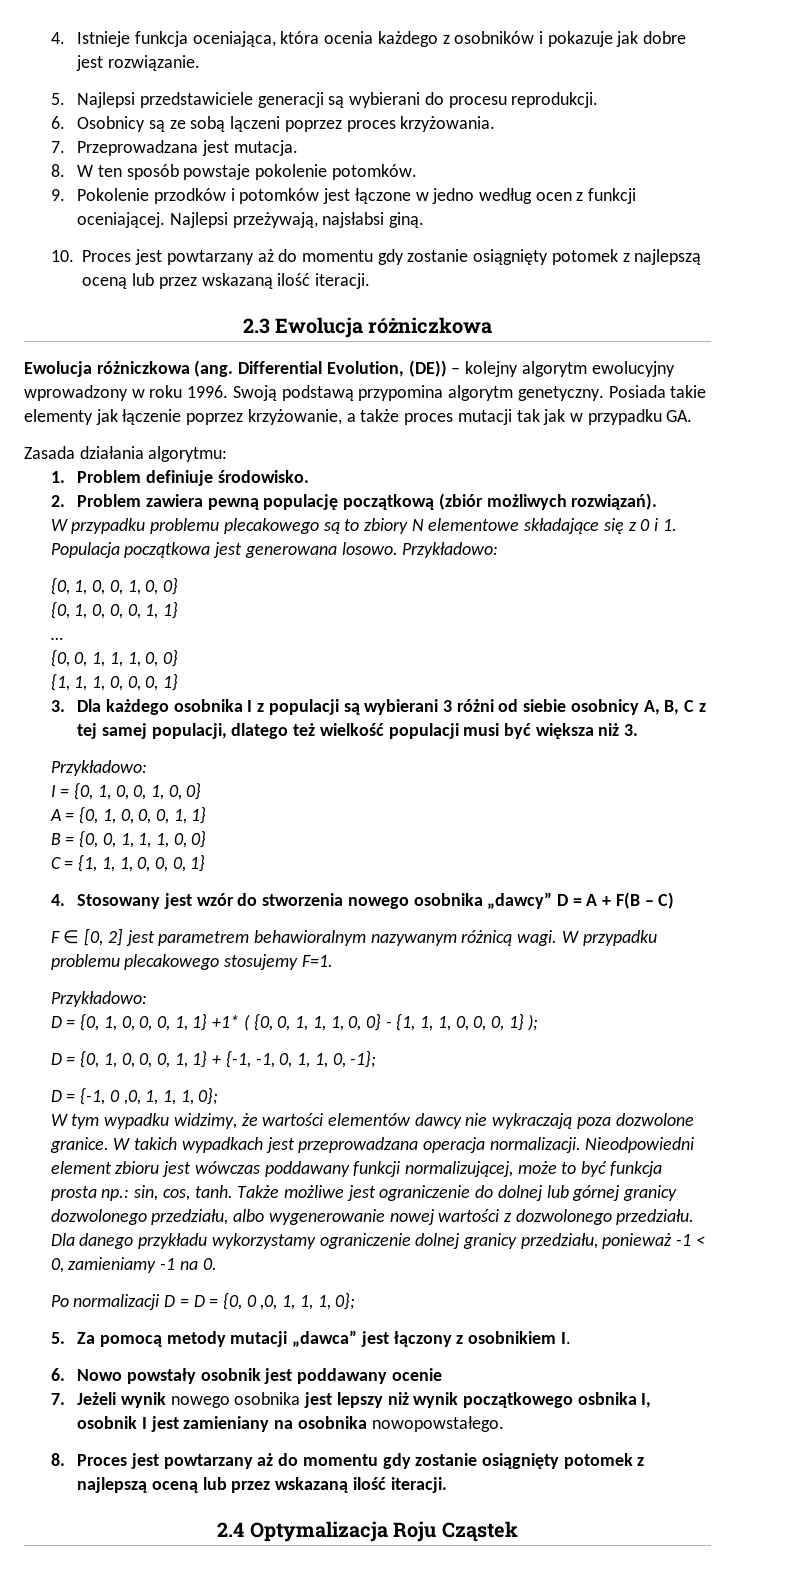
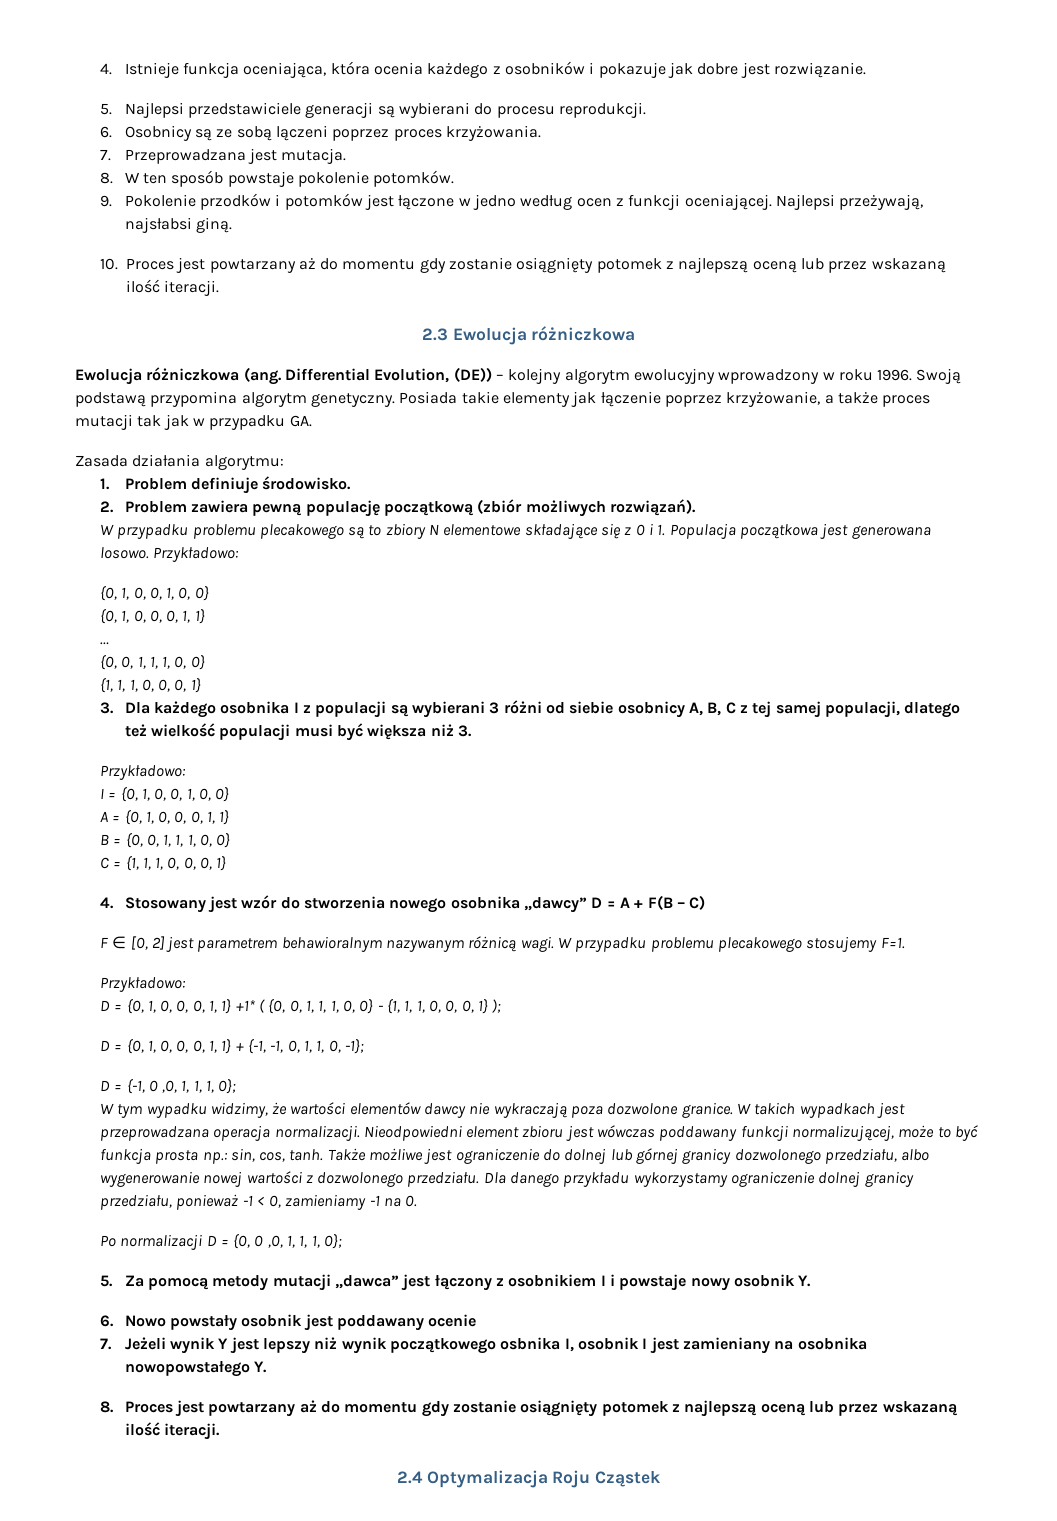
- Po normalizacji D = D = {0, 0 ,0, 1, 1, 1, 0};
+ Po normalizacji D = {0, 0 ,0, 1, 1, 1, 0};
- 5. Za pomocą metody mutacji „dawca” jest łączony z osobnikiem I.
+ 5. Za pomocą metody mutacji „dawca” jest łączony z osobnikiem I i powstaje nowy osobnik Y.
- 7. Jeżeli wynik nowego osobnika jest lepszy niż wynik początkowego osbnika I, osobnik I jest zamieniany na osobnika nowopowstałego.
+ 7. Jeżeli wynik Y jest lepszy niż wynik początkowego osbnika I, osobnik I jest zamieniany na osobnika nowopowstałego Y.

